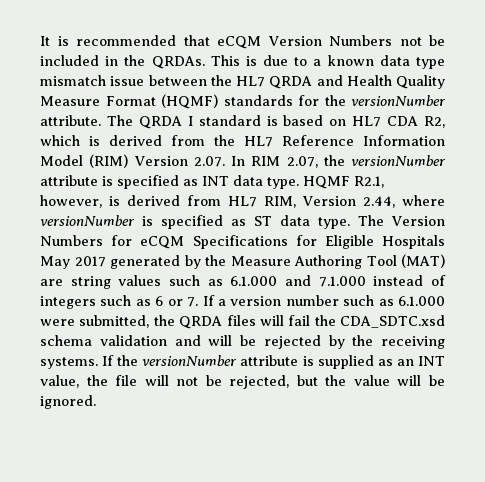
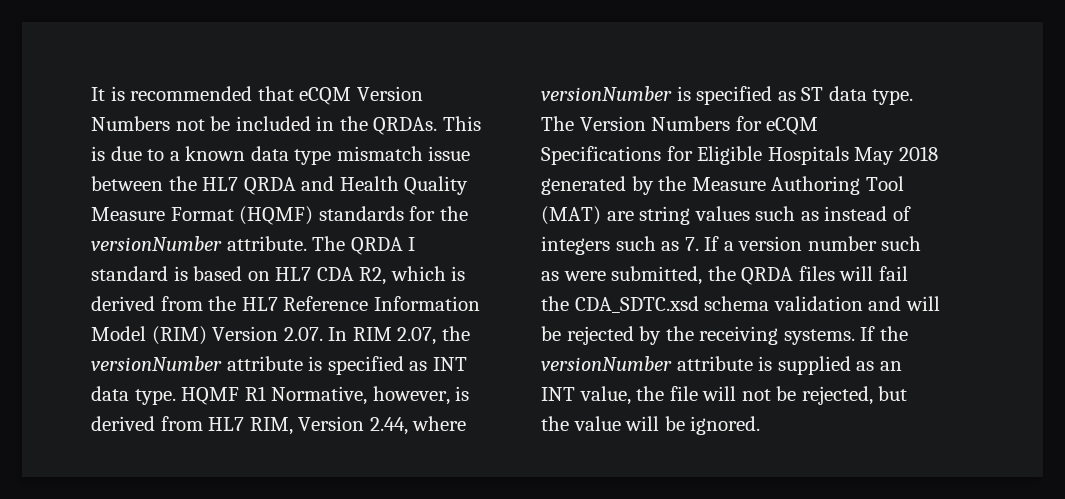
- HQMF R2.1, however, is derived from HL7 RIM, Version 2.44, where versionNumber is specified as ST data type.
+ HQMF R1 Normative, however, is derived from HL7 RIM, Version 2.44, where versionNumber is specified as ST data type.
- The Version Numbers for eCQM Specifications for Eligible Hospitals May 2017 generated by the Measure Authoring Tool (MAT) are string values such as 6.1.000 and 7.1.000 instead of integers such as 6 or 7. If a version number such as 6.1.000 were submitted, the QRDA files will fail the CDA_SDTC.xsd schema validation and will be rejected by the receiving systems.
+ The Version Numbers for eCQM Specifications for Eligible Hospitals May 2018 generated by the Measure Authoring Tool (MAT) are string values such as instead of integers such as 7. If a version number such as were submitted, the QRDA files will fail the CDA_SDTC.xsd schema validation and will be rejected by the receiving systems.

